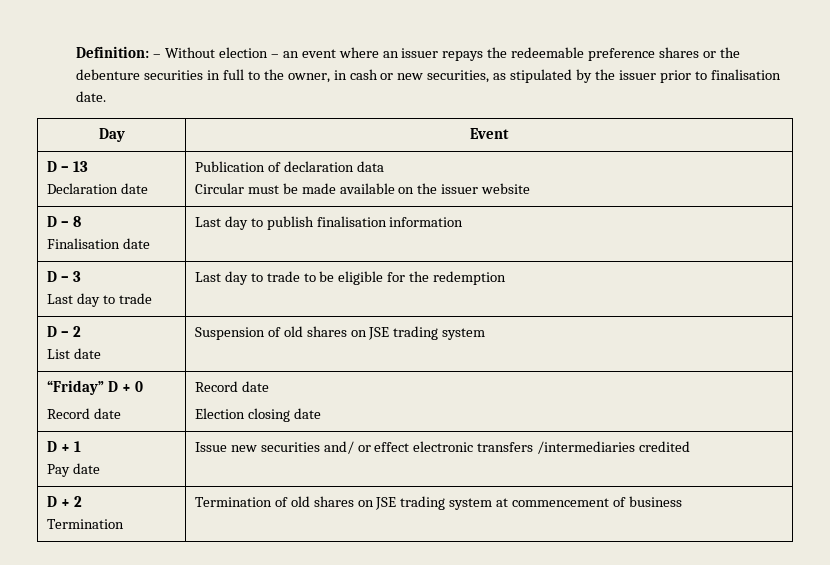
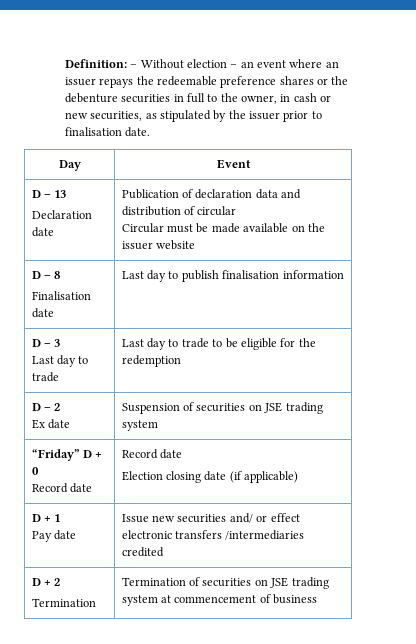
  D – 13
- Declaration date | Publication of declaration data
+ Declaration date | Publication of declaration data and distribution of circular
  D – 2
- List date | Suspension of old shares on JSE trading system
+ Ex date | Suspension of securities on JSE trading system
  “Friday” D + 0
  Record date | Record date
- Election closing date
+ Election closing date (if applicable)
  D + 2
- Termination | Termination of old shares on JSE trading system at commencement of business
+ Termination | Termination of securities on JSE trading system at commencement of business

